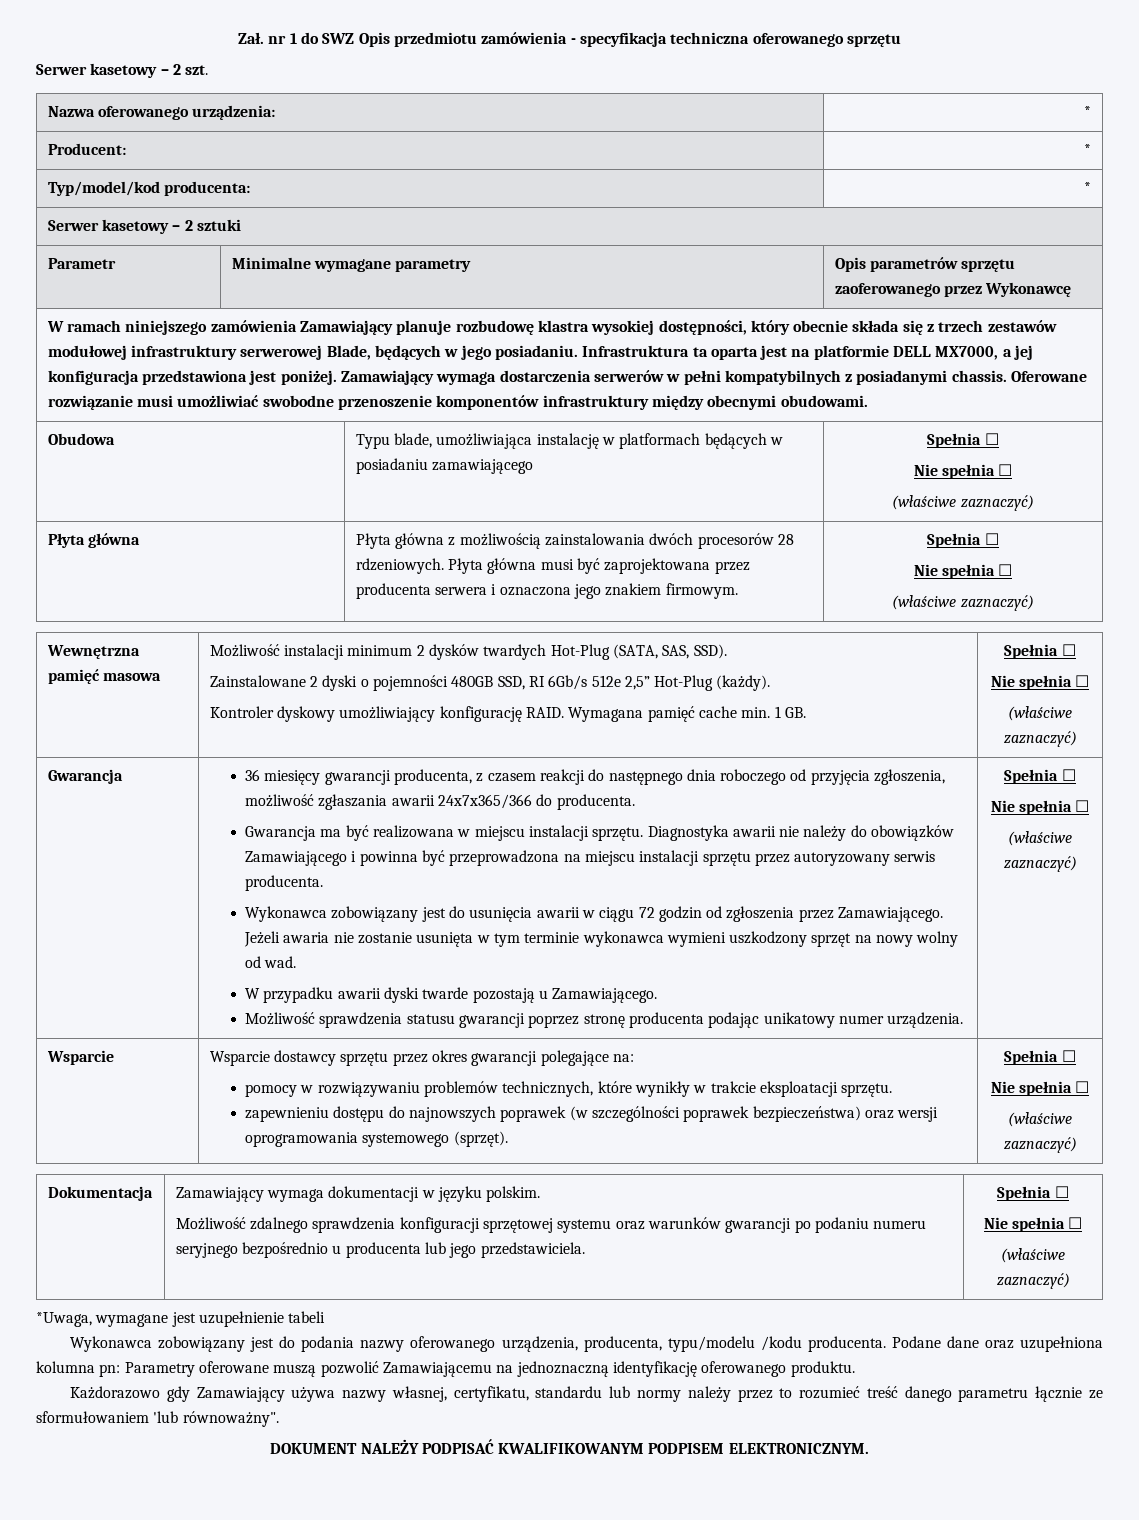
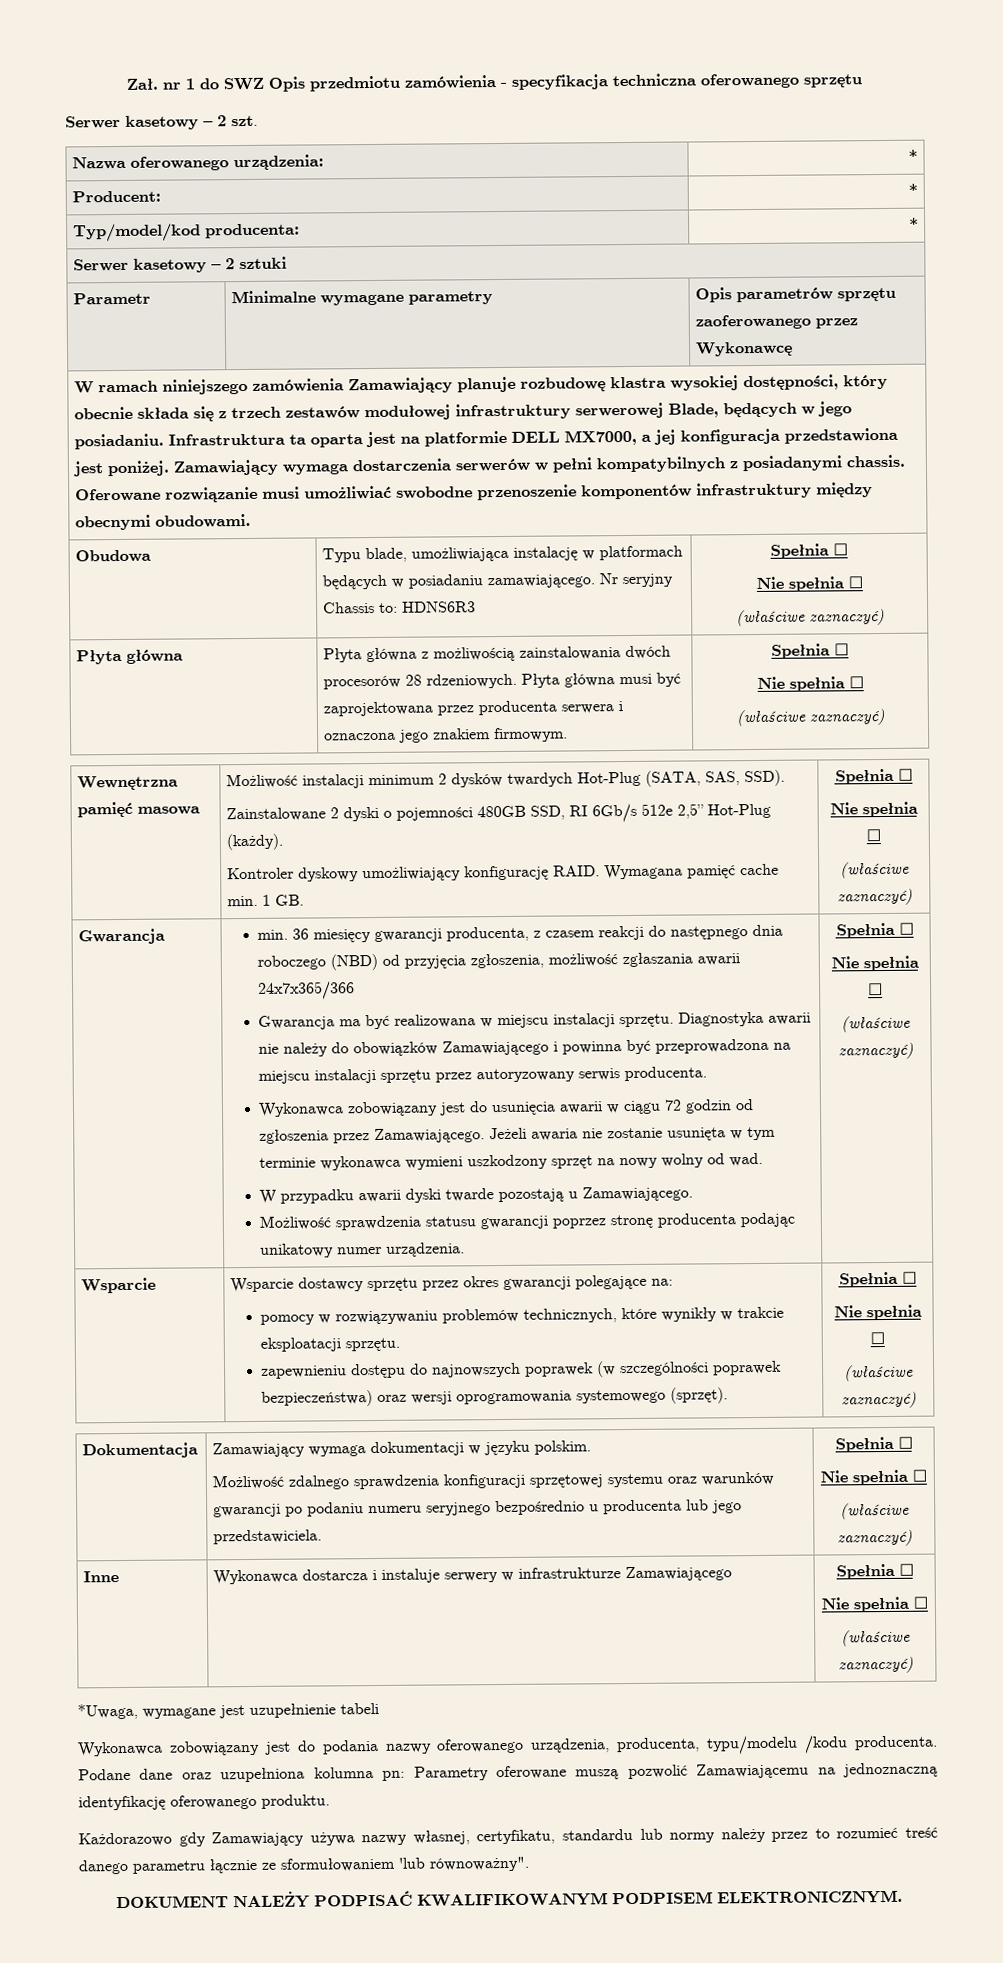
- Obudowa | Typu blade, umożliwiająca instalację w platformach będących w posiadaniu zamawiającego | Spełnia ☐
+ Obudowa | Typu blade, umożliwiająca instalację w platformach będących w posiadaniu zamawiającego. Nr seryjny Chassis to: HDNS6R3 | Spełnia ☐
- 36 miesięcy gwarancji producenta, z czasem reakcji do następnego dnia roboczego od przyjęcia zgłoszenia, możliwość zgłaszania awarii 24x7x365/366 do producenta.
+ min. 36 miesięcy gwarancji producenta, z czasem reakcji do następnego dnia roboczego (NBD) od przyjęcia zgłoszenia, możliwość zgłaszania awarii 24x7x365/366
+ Inne | Wykonawca dostarcza i instaluje serwery w infrastrukturze Zamawiającego | Spełnia ☐
+ Nie spełnia ☐
+ (właściwe zaznaczyć)

